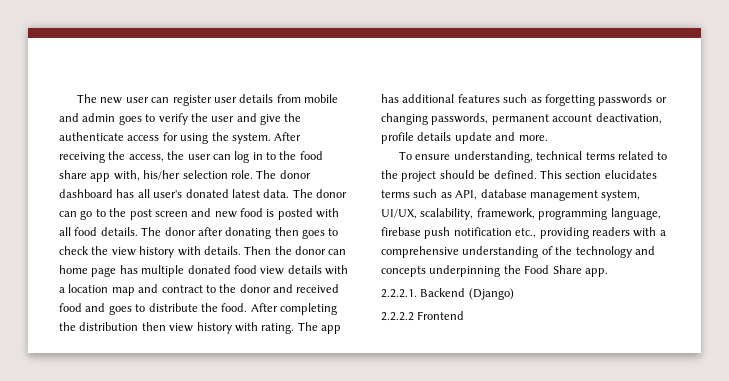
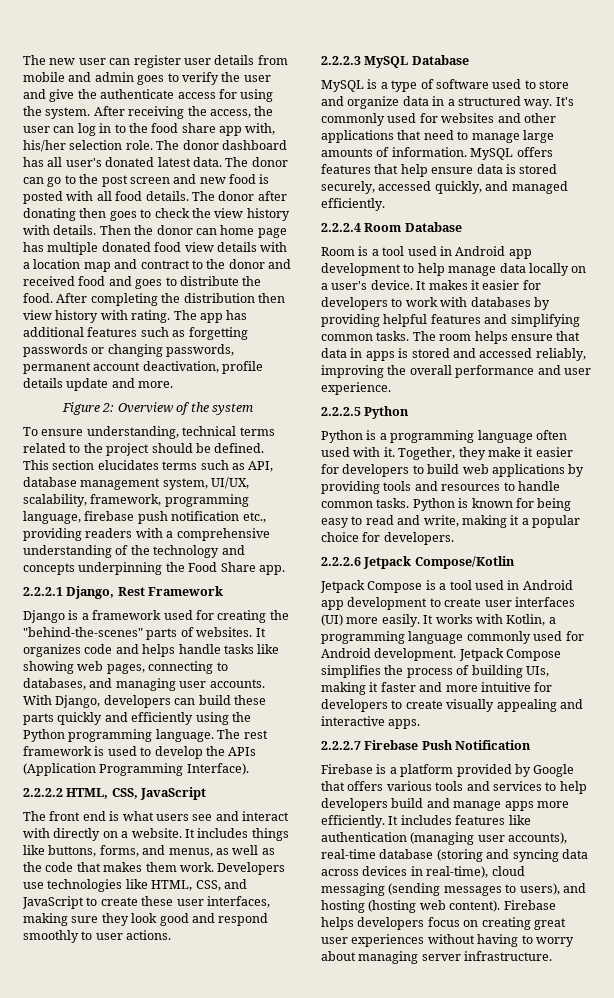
+ Figure 2: Overview of the system
- 2.2.2.1. Backend (Django)
- 2.2.2.2 Frontend
+ 2.2.2.1 Django, Rest Framework
+ Django is a framework used for creating the "behind-the-scenes" parts of websites. It organizes code and helps handle tasks like showing web pages, connecting to databases, and managing user accounts. With Django, developers can build these parts quickly and efficiently using the Python programming language. The rest framework is used to develop the APIs (Application Programming Interface).
+ 2.2.2.2 HTML, CSS, JavaScript
+ The front end is what users see and interact with directly on a website. It includes things like buttons, forms, and menus, as well as the code that makes them work. Developers use technologies like HTML, CSS, and JavaScript to create these user interfaces, making sure they look good and respond smoothly to user actions.
+ 2.2.2.3 MySQL Database
+ MySQL is a type of software used to store and organize data in a structured way. It's commonly used for websites and other applications that need to manage large amounts of information. MySQL offers features that help ensure data is stored securely, accessed quickly, and managed efficiently.
+ 2.2.2.4 Room Database
+ Room is a tool used in Android app development to help manage data locally on a user's device. It makes it easier for developers to work with databases by providing helpful features and simplifying common tasks. The room helps ensure that data in apps is stored and accessed reliably, improving the overall performance and user experience.
+ 2.2.2.5 Python
+ Python is a programming language often used with it. Together, they make it easier for developers to build web applications by providing tools and resources to handle common tasks. Python is known for being easy to read and write, making it a popular choice for developers.
+ 2.2.2.6 Jetpack Compose/Kotlin
+ Jetpack Compose is a tool used in Android app development to create user interfaces (UI) more easily. It works with Kotlin, a programming language commonly used for Android development. Jetpack Compose simplifies the process of building UIs, making it faster and more intuitive for developers to create visually appealing and interactive apps.
+ 2.2.2.7 Firebase Push Notification
+ Firebase is a platform provided by Google that offers various tools and services to help developers build and manage apps more efficiently. It includes features like authentication (managing user accounts), real-time database (storing and syncing data across devices in real-time), cloud messaging (sending messages to users), and hosting (hosting web content). Firebase helps developers focus on creating great user experiences without having to worry about managing server infrastructure.

